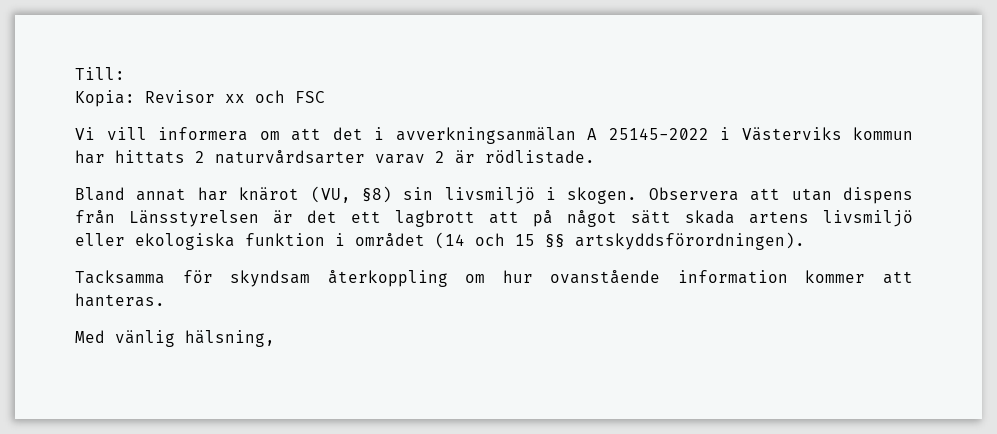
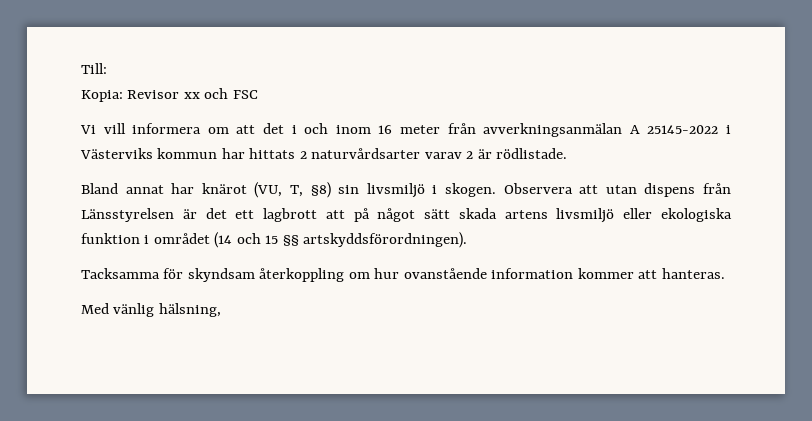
- Vi vill informera om att det i avverkningsanmälan A 25145-2022 i Västerviks kommun har hittats 2 naturvårdsarter varav 2 är rödlistade.
+ Vi vill informera om att det i och inom 16 meter från avverkningsanmälan A 25145-2022 i Västerviks kommun har hittats 2 naturvårdsarter varav 2 är rödlistade.
- Bland annat har knärot (VU, §8) sin livsmiljö i skogen.
+ Bland annat har knärot (VU, T, §8) sin livsmiljö i skogen.

